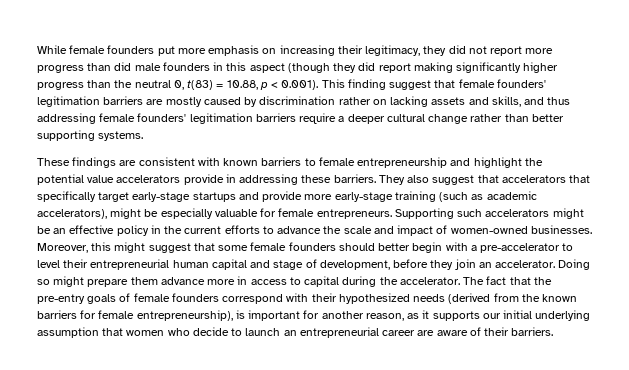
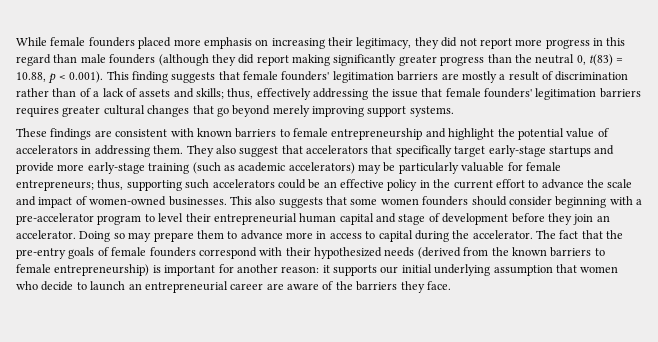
- While female founders put more emphasis on increasing their legitimacy, they did not report more progress than did male founders in this aspect (though they did report making significantly higher progress than the neutral 0, t(83) = 10.88, p < 0.001). This finding suggest that female founders' legitimation barriers are mostly caused by discrimination rather on lacking assets and skills, and thus addressing female founders' legitimation barriers require a deeper cultural change rather than better supporting systems.
+ While female founders placed more emphasis on increasing their legitimacy, they did not report more progress in this regard than male founders (although they did report making significantly greater progress than the neutral 0, t(83) = 10.88, p < 0.001). This finding suggests that female founders' legitimation barriers are mostly a result of discrimination rather than of a lack of assets and skills; thus, effectively addressing the issue that female founders' legitimation barriers requires greater cultural changes that go beyond merely improving support systems.
- These findings are consistent with known barriers to female entrepreneurship and highlight the potential value accelerators provide in addressing these barriers.
+ These findings are consistent with known barriers to female entrepreneurship and highlight the potential value of accelerators in addressing them.
- They also suggest that accelerators that specifically target early-stage startups and provide more early-stage training (such as academic accelerators), might be especially valuable for female entrepreneurs. Supporting such accelerators might be an effective policy in the current efforts to advance the scale and impact of women-owned businesses.
+ They also suggest that accelerators that specifically target early-stage startups and provide more early-stage training (such as academic accelerators) may be particularly valuable for female entrepreneurs; thus, supporting such accelerators could be an effective policy in the current effort to advance the scale and impact of women-owned businesses.
- Moreover, this might suggest that some female founders should better begin with a pre-accelerator to level their entrepreneurial human capital and stage of development, before they join an accelerator.
+ This also suggests that some women founders should consider beginning with a pre-accelerator program to level their entrepreneurial human capital and stage of development before they join an accelerator.
- Doing so might prepare them advance more in access to capital during the accelerator.
+ Doing so may prepare them to advance more in access to capital during the accelerator.
- The fact that the pre-entry goals of female founders correspond with their hypothesized needs (derived from the known barriers for female entrepreneurship), is important for another reason, as it supports our initial underlying assumption that women who decide to launch an entrepreneurial career are aware of their barriers.
+ The fact that the pre-entry goals of female founders correspond with their hypothesized needs (derived from the known barriers to female entrepreneurship) is important for another reason: it supports our initial underlying assumption that women who decide to launch an entrepreneurial career are aware of the barriers they face.

